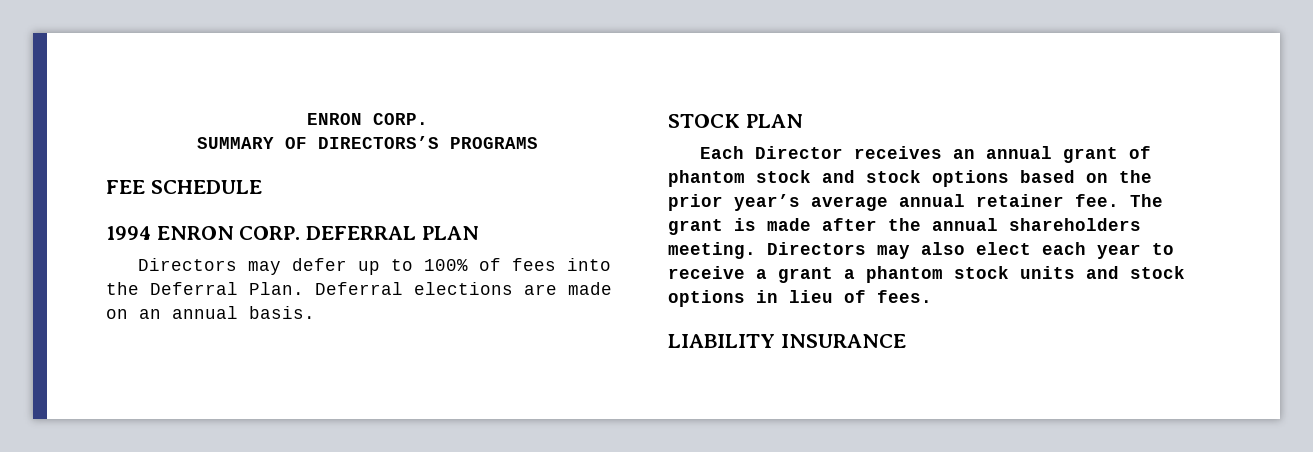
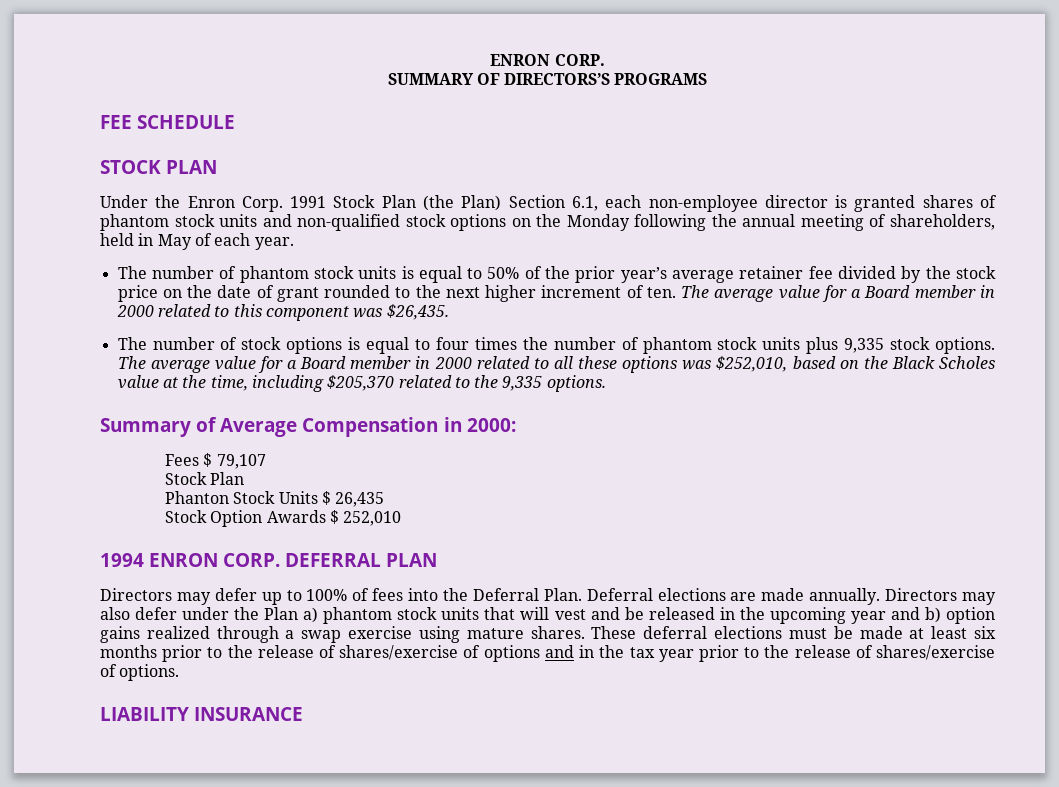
+ STOCK PLAN
+ Under the Enron Corp. 1991 Stock Plan (the Plan) Section 6.1, each non-employee director is granted shares of phantom stock units and non-qualified stock options on the Monday following the annual meeting of shareholders, held in May of each year.
+ The number of phantom stock units is equal to 50% of the prior year’s average retainer fee divided by the stock price on the date of grant rounded to the next higher increment of ten. The average value for a Board member in 2000 related to this component was $26,435.
+ The number of stock options is equal to four times the number of phantom stock units plus 9,335 stock options. The average value for a Board member in 2000 related to all these options was $252,010, based on the Black Scholes value at the time, including $205,370 related to the 9,335 options.
+ Summary of Average Compensation in 2000:
+ Fees $ 79,107
+ Stock Plan
+ Phanton Stock Units $ 26,435
+ Stock Option Awards $ 252,010
- Deferral elections are made on an annual basis.
- STOCK PLAN
- Each Director receives an annual grant of phantom stock and stock options based on the prior year’s average annual retainer fee. The grant is made after the annual shareholders meeting. Directors may also elect each year to receive a grant a phantom stock units and stock options in lieu of fees.
+ Deferral elections are made annually. Directors may also defer under the Plan a) phantom stock units that will vest and be released in the upcoming year and b) option gains realized through a swap exercise using mature shares. These deferral elections must be made at least six months prior to the release of shares/exercise of options and in the tax year prior to the release of shares/exercise of options.

